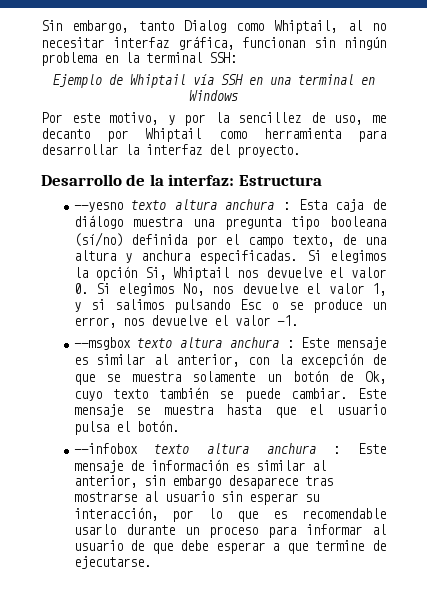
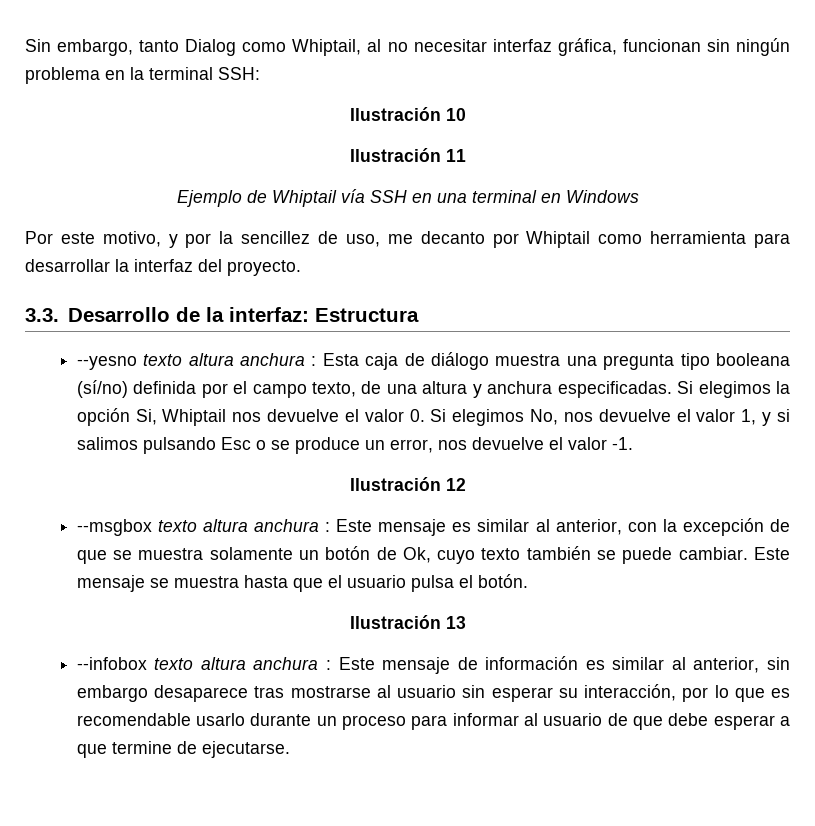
+ Ilustración 10
+ Ilustración 11
- Desarrollo de la interfaz: Estructura
+ 3.3. Desarrollo de la interfaz: Estructura
+ Ilustración 12
+ Ilustración 13

